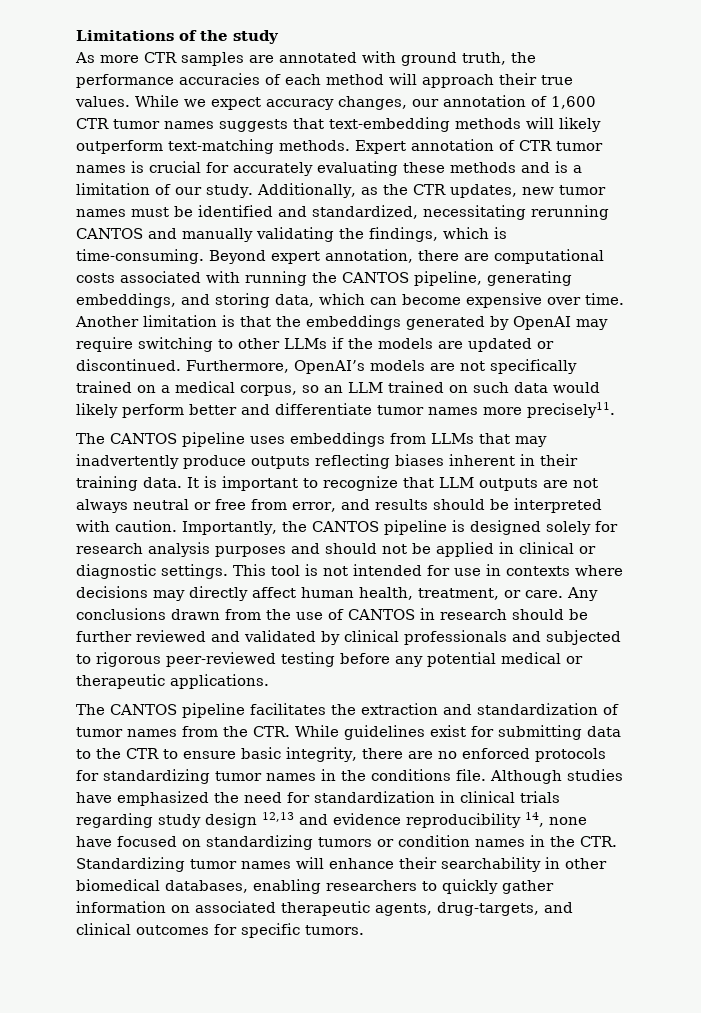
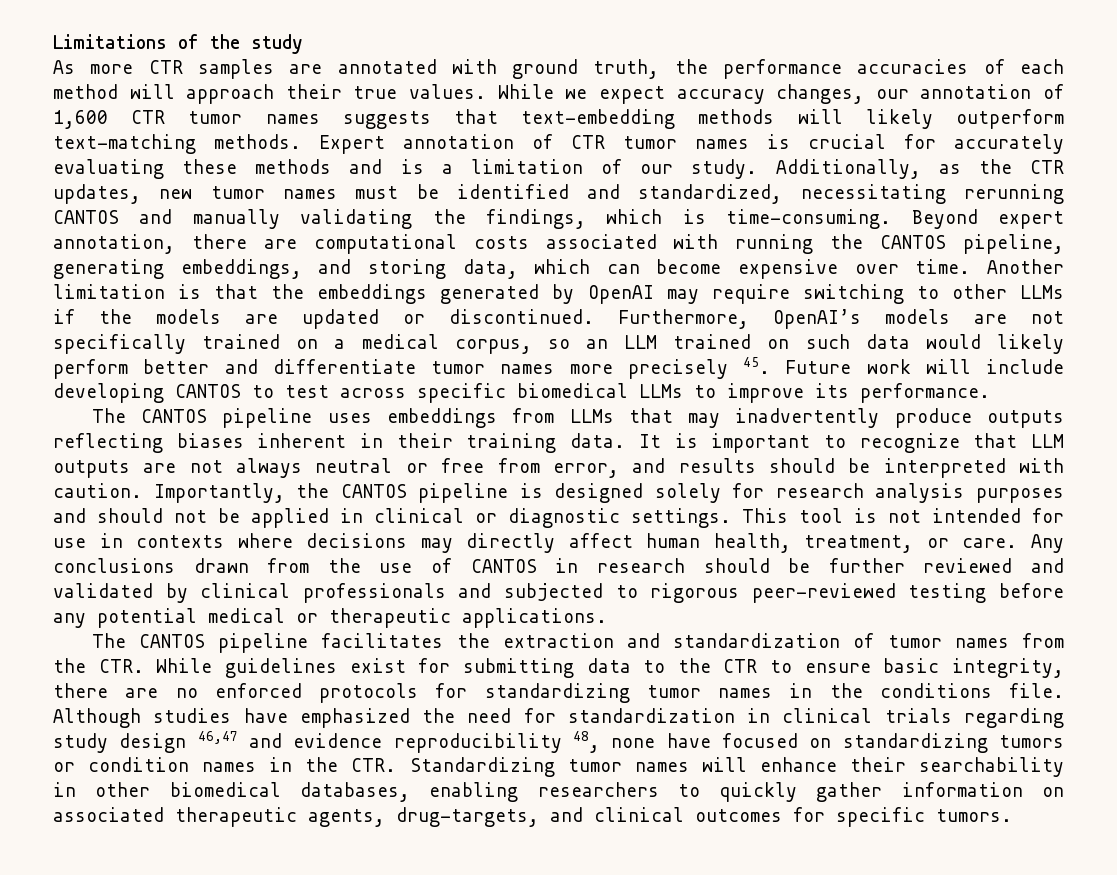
- Furthermore, OpenAI’s models are not specifically trained on a medical corpus, so an LLM trained on such data would likely perform better and differentiate tumor names more precisely11.
+ Furthermore, OpenAI’s models are not specifically trained on a medical corpus, so an LLM trained on such data would likely perform better and differentiate tumor names more precisely 45. Future work will include developing CANTOS to test across specific biomedical LLMs to improve its performance.
- Although studies have emphasized the need for standardization in clinical trials regarding study design 12,13 and evidence reproducibility 14, none have focused on standardizing tumors or condition names in the CTR. Standardizing tumor names will enhance their searchability in other biomedical databases, enabling researchers to quickly gather information on associated therapeutic agents, drug-targets, and clinical outcomes for specific tumors.
+ Although studies have emphasized the need for standardization in clinical trials regarding study design 46,47 and evidence reproducibility 48, none have focused on standardizing tumors or condition names in the CTR. Standardizing tumor names will enhance their searchability in other biomedical databases, enabling researchers to quickly gather information on associated therapeutic agents, drug-targets, and clinical outcomes for specific tumors.

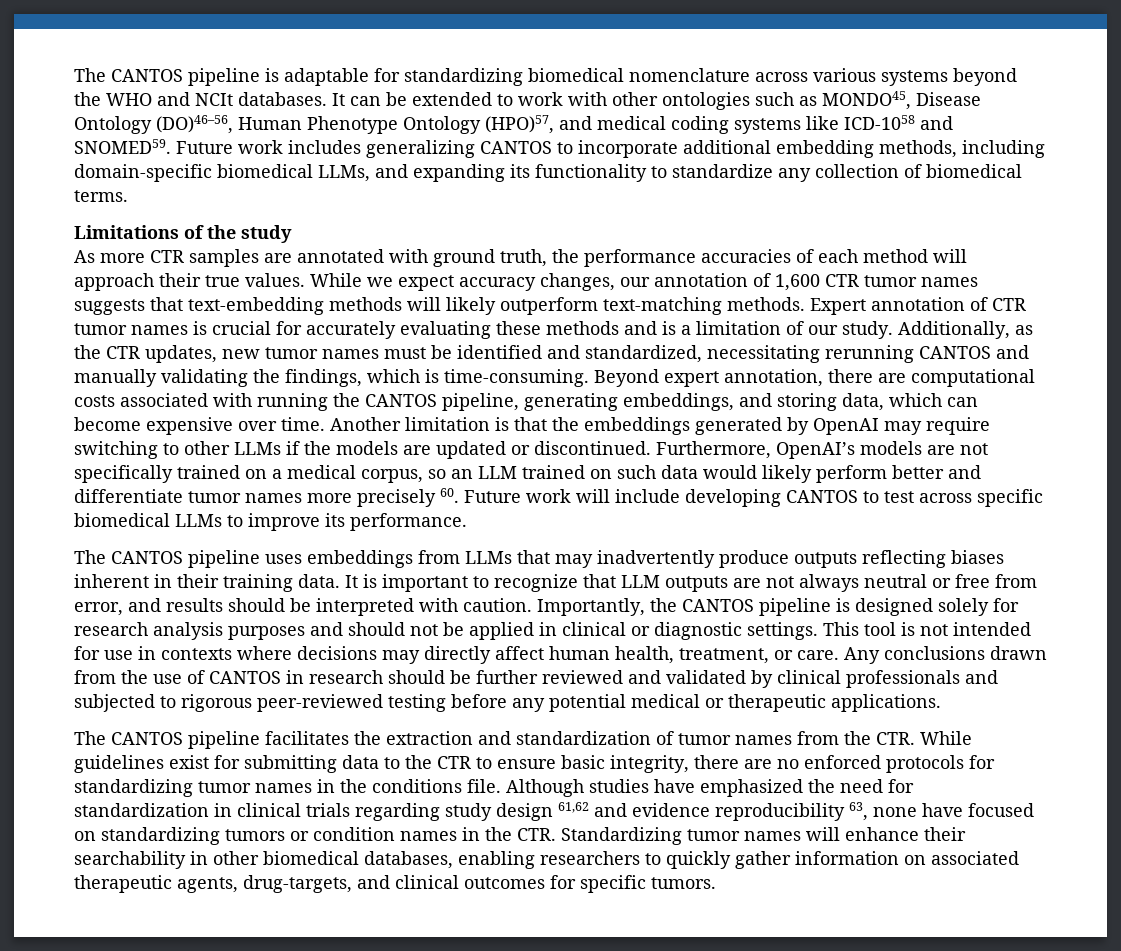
+ The CANTOS pipeline is adaptable for standardizing biomedical nomenclature across various systems beyond the WHO and NCIt databases. It can be extended to work with other ontologies such as MONDO45, Disease Ontology (DO)46–56, Human Phenotype Ontology (HPO)57, and medical coding systems like ICD-1058 and SNOMED59. Future work includes generalizing CANTOS to incorporate additional embedding methods, including domain-specific biomedical LLMs, and expanding its functionality to standardize any collection of biomedical terms.
- Furthermore, OpenAI’s models are not specifically trained on a medical corpus, so an LLM trained on such data would likely perform better and differentiate tumor names more precisely 45. Future work will include developing CANTOS to test across specific biomedical LLMs to improve its performance.
+ Furthermore, OpenAI’s models are not specifically trained on a medical corpus, so an LLM trained on such data would likely perform better and differentiate tumor names more precisely 60. Future work will include developing CANTOS to test across specific biomedical LLMs to improve its performance.
- Although studies have emphasized the need for standardization in clinical trials regarding study design 46,47 and evidence reproducibility 48, none have focused on standardizing tumors or condition names in the CTR. Standardizing tumor names will enhance their searchability in other biomedical databases, enabling researchers to quickly gather information on associated therapeutic agents, drug-targets, and clinical outcomes for specific tumors.
+ Although studies have emphasized the need for standardization in clinical trials regarding study design 61,62 and evidence reproducibility 63, none have focused on standardizing tumors or condition names in the CTR. Standardizing tumor names will enhance their searchability in other biomedical databases, enabling researchers to quickly gather information on associated therapeutic agents, drug-targets, and clinical outcomes for specific tumors.

